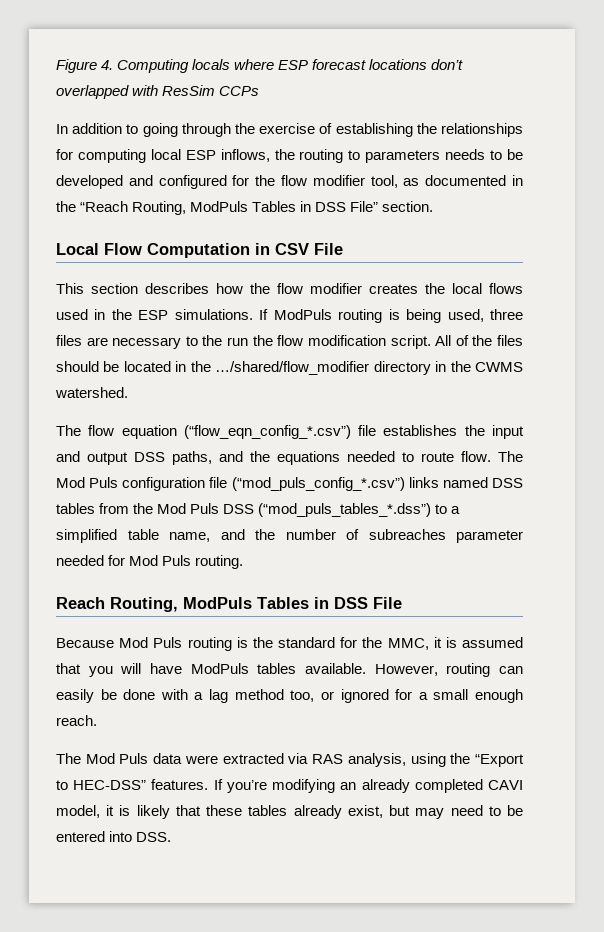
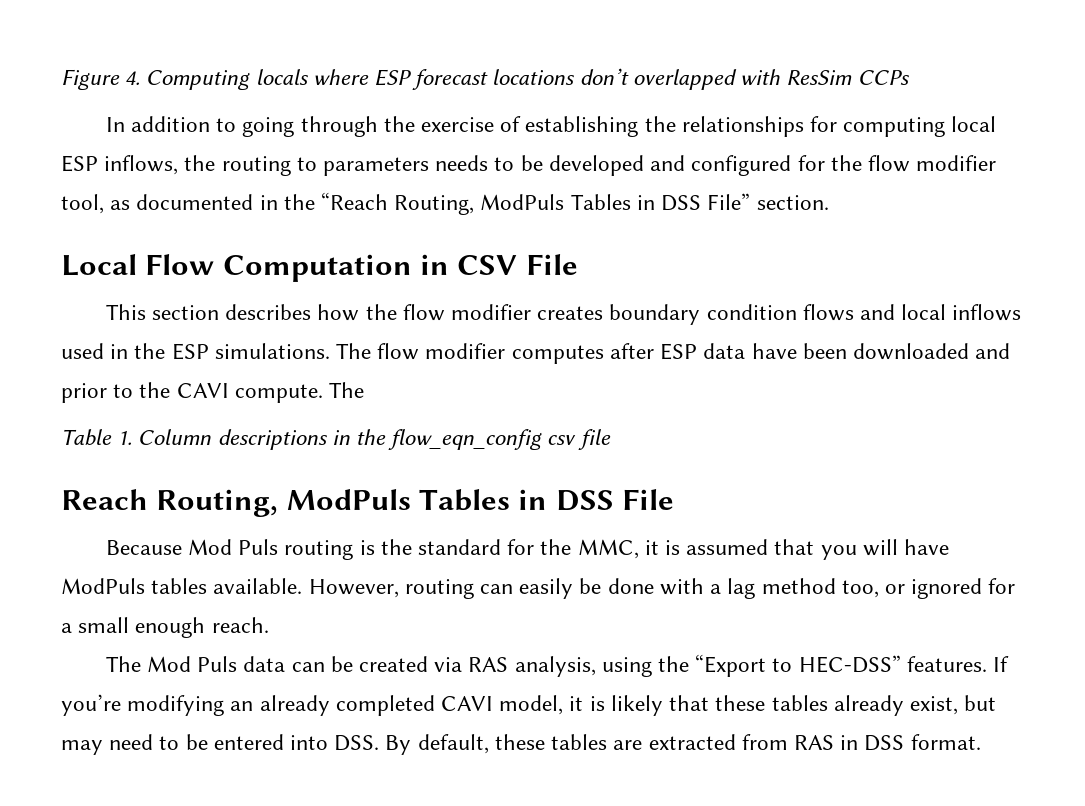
- This section describes how the flow modifier creates the local flows used in the ESP simulations.
+ This section describes how the flow modifier creates boundary condition flows and local inflows used in the ESP simulations.
- If ModPuls routing is being used, three files are necessary to the run the flow modification script. All of the files should be located in the …/shared/flow_modifier directory in the CWMS watershed.
- The flow equation (“flow_eqn_config_*.csv”) file establishes the input and output DSS paths, and the equations needed to route flow. The Mod Puls configuration file (“mod_puls_config_*.csv”) links named DSS tables from the Mod Puls DSS (“mod_puls_tables_*.dss”) to a simplified table name, and the number of subreaches parameter needed for Mod Puls routing.
+ The flow modifier computes after ESP data have been downloaded and prior to the CAVI compute. The
+ Table 1. Column descriptions in the flow_eqn_config csv file
- The Mod Puls data were extracted via RAS analysis, using the “Export to HEC-DSS” features.
+ The Mod Puls data can be created via RAS analysis, using the “Export to HEC-DSS” features.
- If you’re modifying an already completed CAVI model, it is likely that these tables already exist, but may need to be entered into DSS.
+ If you’re modifying an already completed CAVI model, it is likely that these tables already exist, but may need to be entered into DSS. By default, these tables are extracted from RAS in DSS format.

